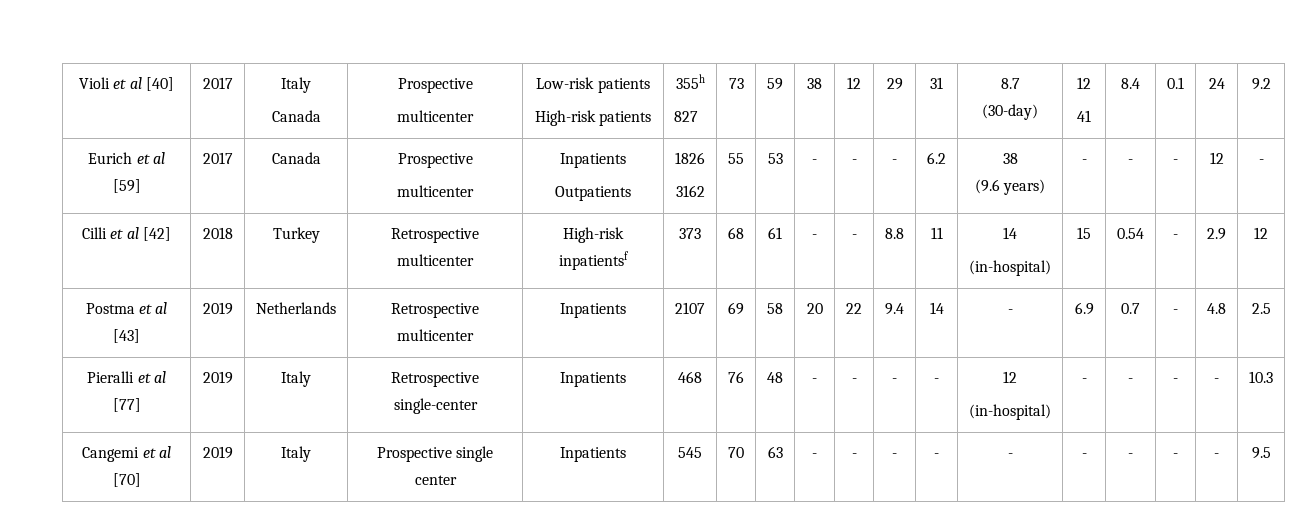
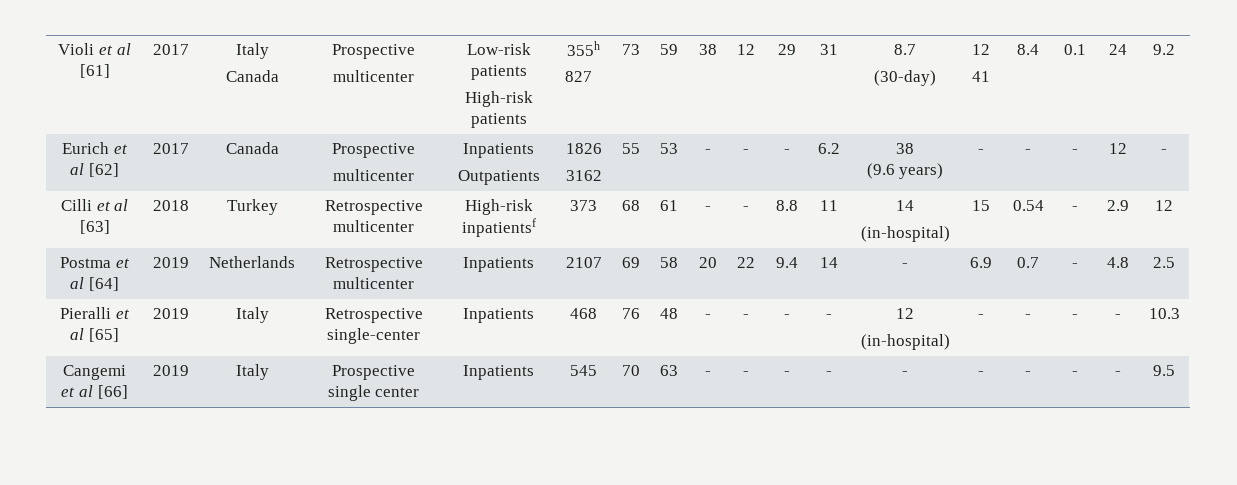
- Violi et al [40] | 2017 | Italy
+ Violi et al [61] | 2017 | Italy
- Eurich et al [59] | 2017 | Canada | Prospective
+ Eurich et al [62] | 2017 | Canada | Prospective
- Cilli et al [42] | 2018 | Turkey | Retrospective multicenter | High-risk inpatientsf | 373 | 68 | 61 | - | - | 8.8 | 11 | 14
+ Cilli et al [63] | 2018 | Turkey | Retrospective multicenter | High-risk inpatientsf | 373 | 68 | 61 | - | - | 8.8 | 11 | 14
- Postma et al [43] | 2019 | Netherlands | Retrospective multicenter | Inpatients | 2107 | 69 | 58 | 20 | 22 | 9.4 | 14 | - | 6.9 | 0.7 | - | 4.8 | 2.5
+ Postma et al [64] | 2019 | Netherlands | Retrospective multicenter | Inpatients | 2107 | 69 | 58 | 20 | 22 | 9.4 | 14 | - | 6.9 | 0.7 | - | 4.8 | 2.5
- Pieralli et al [77] | 2019 | Italy | Retrospective single-center | Inpatients | 468 | 76 | 48 | - | - | - | - | 12
+ Pieralli et al [65] | 2019 | Italy | Retrospective single-center | Inpatients | 468 | 76 | 48 | - | - | - | - | 12
- Cangemi et al [70] | 2019 | Italy | Prospective single center | Inpatients | 545 | 70 | 63 | - | - | - | - | - | - | - | - | - | 9.5
+ Cangemi et al [66] | 2019 | Italy | Prospective single center | Inpatients | 545 | 70 | 63 | - | - | - | - | - | - | - | - | - | 9.5

